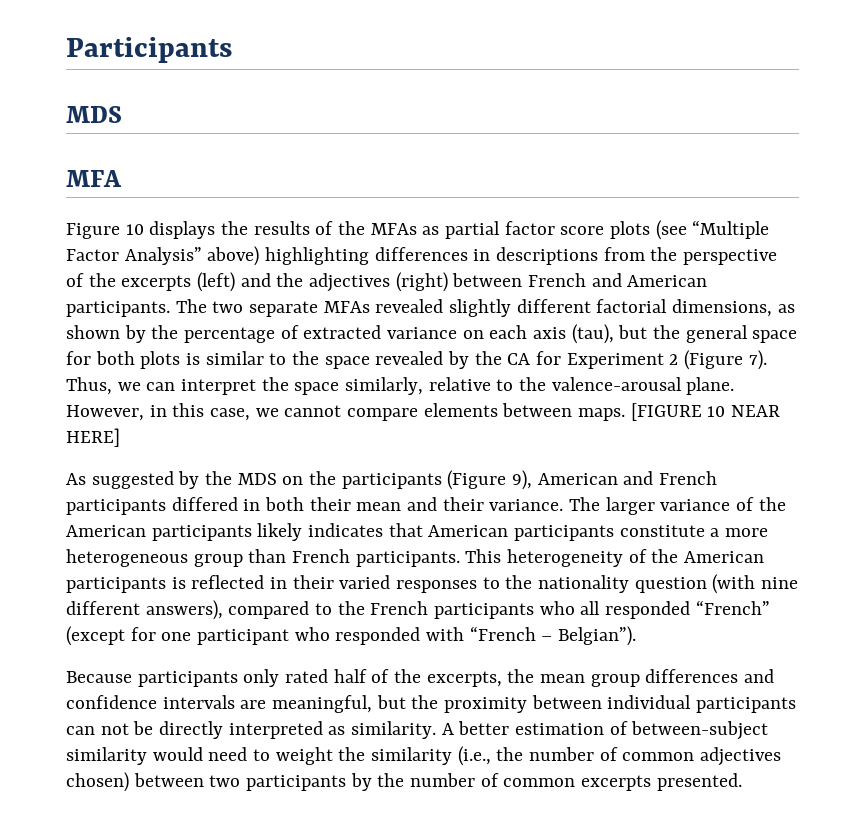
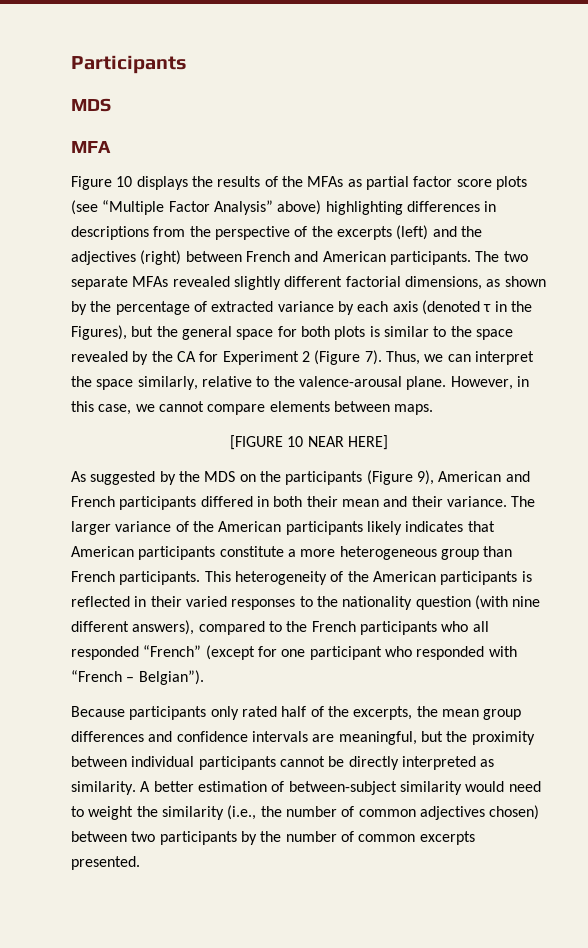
- The two separate MFAs revealed slightly different factorial dimensions, as shown by the percentage of extracted variance on each axis (tau), but the general space for both plots is similar to the space revealed by the CA for Experiment 2 (Figure 7).
+ The two separate MFAs revealed slightly different factorial dimensions, as shown by the percentage of extracted variance by each axis (denoted τ in the Figures), but the general space for both plots is similar to the space revealed by the CA for Experiment 2 (Figure 7).
- However, in this case, we cannot compare elements between maps. [FIGURE 10 NEAR HERE]
+ However, in this case, we cannot compare elements between maps.
+ [FIGURE 10 NEAR HERE]
- Because participants only rated half of the excerpts, the mean group differences and confidence intervals are meaningful, but the proximity between individual participants can not be directly interpreted as similarity.
+ Because participants only rated half of the excerpts, the mean group differences and confidence intervals are meaningful, but the proximity between individual participants cannot be directly interpreted as similarity.

